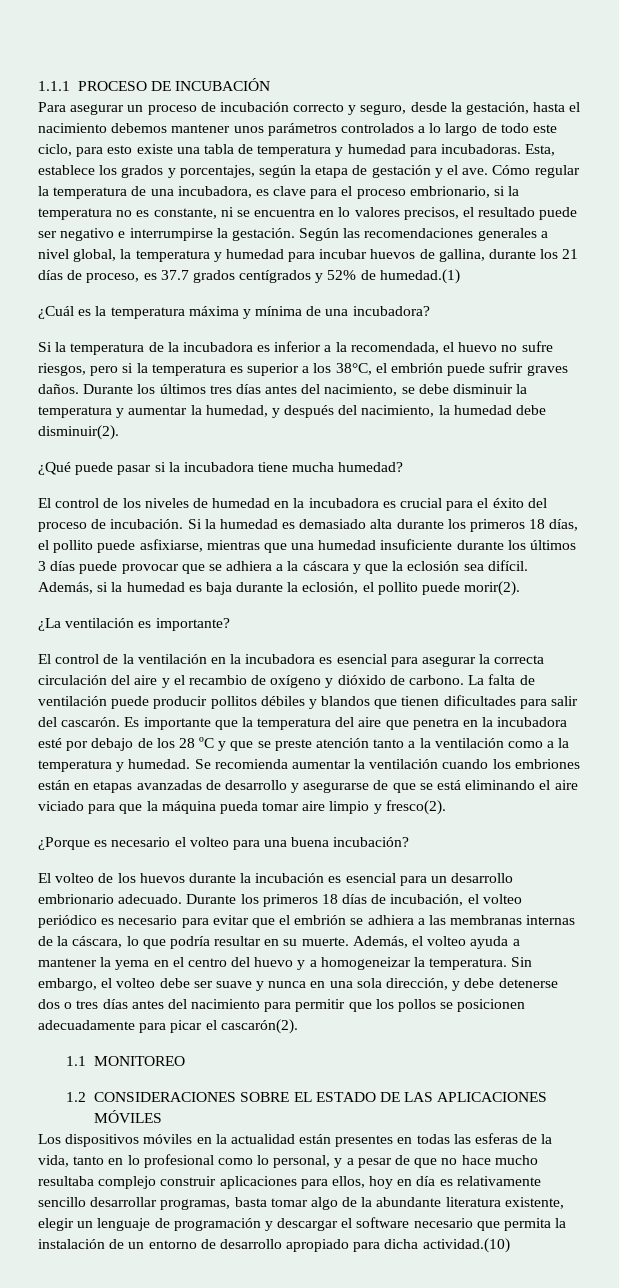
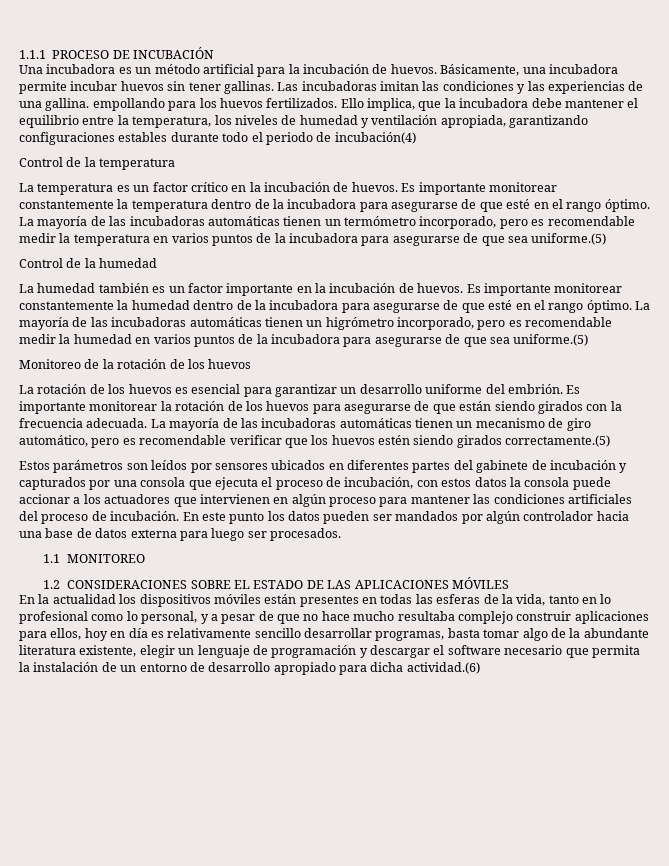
- Para asegurar un proceso de incubación correcto y seguro, desde la gestación, hasta el nacimiento debemos mantener unos parámetros controlados a lo largo de todo este ciclo, para esto existe una tabla de temperatura y humedad para incubadoras. Esta, establece los grados y porcentajes, según la etapa de gestación y el ave. Cómo regular la temperatura de una incubadora, es clave para el proceso embrionario, si la temperatura no es constante, ni se encuentra en lo valores precisos, el resultado puede ser negativo e interrumpirse la gestación. Según las recomendaciones generales a nivel global, la temperatura y humedad para incubar huevos de gallina, durante los 21 días de proceso, es 37.7 grados centígrados y 52% de humedad.(1)
- ¿Cuál es la temperatura máxima y mínima de una incubadora?
- Si la temperatura de la incubadora es inferior a la recomendada, el huevo no sufre riesgos, pero si la temperatura es superior a los 38°C, el embrión puede sufrir graves daños. Durante los últimos tres días antes del nacimiento, se debe disminuir la temperatura y aumentar la humedad, y después del nacimiento, la humedad debe disminuir(2).
- ¿Qué puede pasar si la incubadora tiene mucha humedad?
- El control de los niveles de humedad en la incubadora es crucial para el éxito del proceso de incubación. Si la humedad es demasiado alta durante los primeros 18 días, el pollito puede asfixiarse, mientras que una humedad insuficiente durante los últimos 3 días puede provocar que se adhiera a la cáscara y que la eclosión sea difícil. Además, si la humedad es baja durante la eclosión, el pollito puede morir(2).
- ¿La ventilación es importante?
- El control de la ventilación en la incubadora es esencial para asegurar la correcta circulación del aire y el recambio de oxígeno y dióxido de carbono. La falta de ventilación puede producir pollitos débiles y blandos que tienen dificultades para salir del cascarón. Es importante que la temperatura del aire que penetra en la incubadora esté por debajo de los 28 ºC y que se preste atención tanto a la ventilación como a la temperatura y humedad. Se recomienda aumentar la ventilación cuando los embriones están en etapas avanzadas de desarrollo y asegurarse de que se está eliminando el aire viciado para que la máquina pueda tomar aire limpio y fresco(2).
- ¿Porque es necesario el volteo para una buena incubación?
- El volteo de los huevos durante la incubación es esencial para un desarrollo embrionario adecuado. Durante los primeros 18 días de incubación, el volteo periódico es necesario para evitar que el embrión se adhiera a las membranas internas de la cáscara, lo que podría resultar en su muerte. Además, el volteo ayuda a mantener la yema en el centro del huevo y a homogeneizar la temperatura. Sin embargo, el volteo debe ser suave y nunca en una sola dirección, y debe detenerse dos o tres días antes del nacimiento para permitir que los pollos se posicionen adecuadamente para picar el cascarón(2).
+ Una incubadora es un método artificial para la incubación de huevos. Básicamente, una incubadora permite incubar huevos sin tener gallinas. Las incubadoras imitan las condiciones y las experiencias de una gallina. empollando para los huevos fertilizados. Ello implica, que la incubadora debe mantener el equilibrio entre la temperatura, los niveles de humedad y ventilación apropiada, garantizando configuraciones estables durante todo el periodo de incubación(4)
+ Control de la temperatura
+ La temperatura es un factor crítico en la incubación de huevos. Es importante monitorear constantemente la temperatura dentro de la incubadora para asegurarse de que esté en el rango óptimo. La mayoría de las incubadoras automáticas tienen un termómetro incorporado, pero es recomendable medir la temperatura en varios puntos de la incubadora para asegurarse de que sea uniforme.(5)
+ Control de la humedad
+ La humedad también es un factor importante en la incubación de huevos. Es importante monitorear constantemente la humedad dentro de la incubadora para asegurarse de que esté en el rango óptimo. La mayoría de las incubadoras automáticas tienen un higrómetro incorporado, pero es recomendable medir la humedad en varios puntos de la incubadora para asegurarse de que sea uniforme.(5)
+ Monitoreo de la rotación de los huevos
+ La rotación de los huevos es esencial para garantizar un desarrollo uniforme del embrión. Es importante monitorear la rotación de los huevos para asegurarse de que están siendo girados con la frecuencia adecuada. La mayoría de las incubadoras automáticas tienen un mecanismo de giro automático, pero es recomendable verificar que los huevos estén siendo girados correctamente.(5)
+ Estos parámetros son leídos por sensores ubicados en diferentes partes del gabinete de incubación y capturados por una consola que ejecuta el proceso de incubación, con estos datos la consola puede accionar a los actuadores que intervienen en algún proceso para mantener las condiciones artificiales del proceso de incubación. En este punto los datos pueden ser mandados por algún controlador hacia una base de datos externa para luego ser procesados.
- Los dispositivos móviles en la actualidad están presentes en todas las esferas de la vida, tanto en lo profesional como lo personal, y a pesar de que no hace mucho resultaba complejo construir aplicaciones para ellos, hoy en día es relativamente sencillo desarrollar programas, basta tomar algo de la abundante literatura existente, elegir un lenguaje de programación y descargar el software necesario que permita la instalación de un entorno de desarrollo apropiado para dicha actividad.(10)
+ En la actualidad los dispositivos móviles están presentes en todas las esferas de la vida, tanto en lo profesional como lo personal, y a pesar de que no hace mucho resultaba complejo construir aplicaciones para ellos, hoy en día es relativamente sencillo desarrollar programas, basta tomar algo de la abundante literatura existente, elegir un lenguaje de programación y descargar el software necesario que permita la instalación de un entorno de desarrollo apropiado para dicha actividad.(6)

